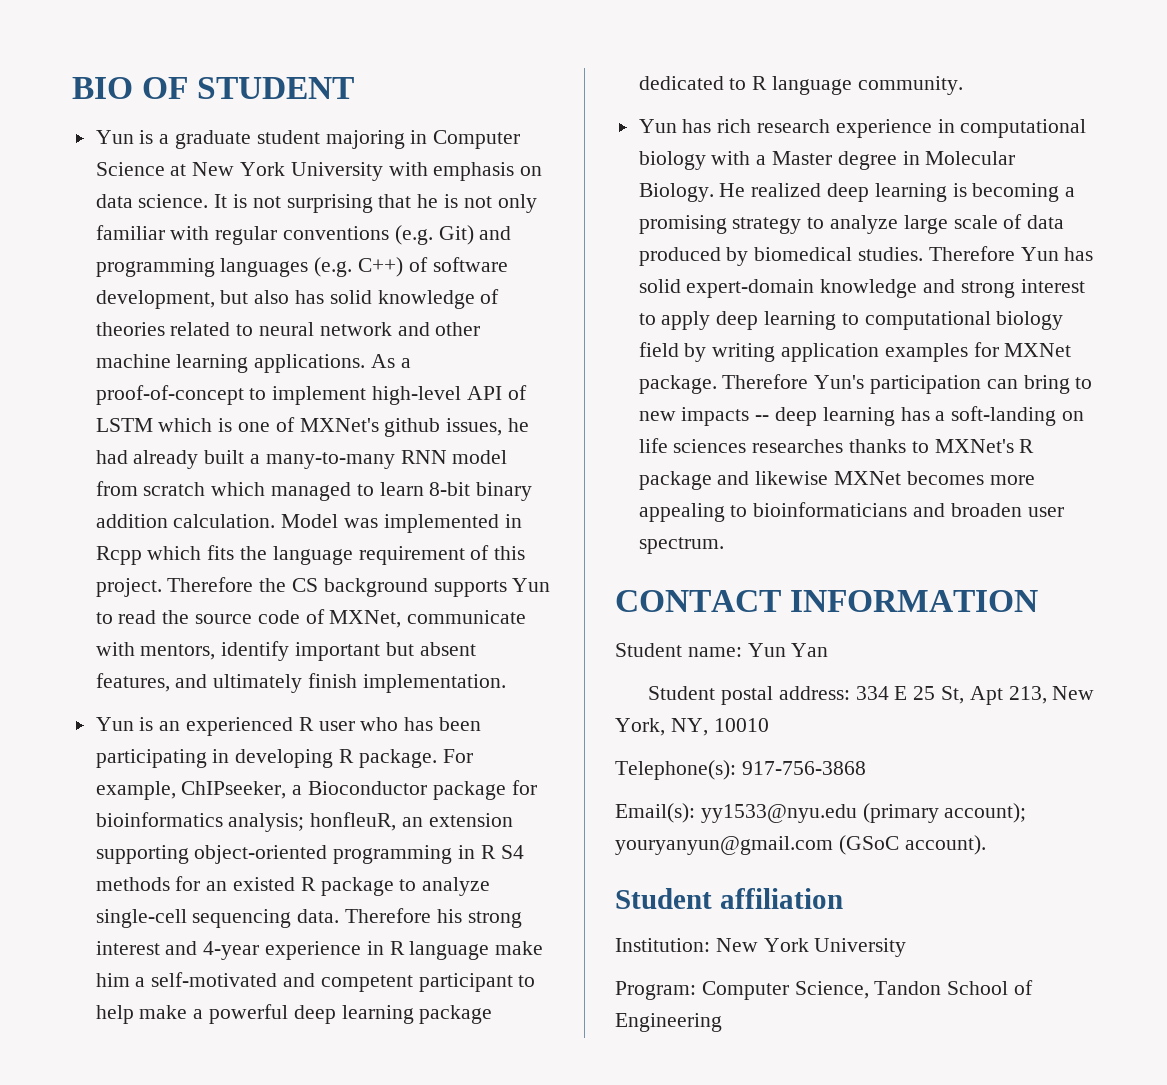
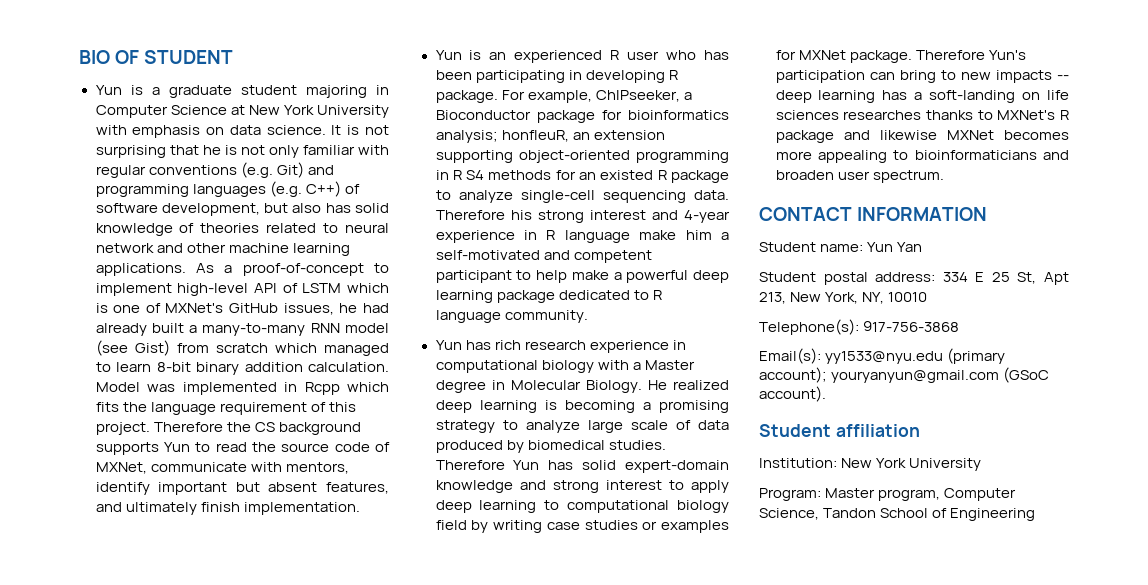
- As a proof-of-concept to implement high-level API of LSTM which is one of MXNet's github issues, he had already built a many-to-many RNN model from scratch which managed to learn 8-bit binary addition calculation.
+ As a proof-of-concept to implement high-level API of LSTM which is one of MXNet's GitHub issues, he had already built a many-to-many RNN model (see Gist) from scratch which managed to learn 8-bit binary addition calculation.
- Therefore Yun has solid expert-domain knowledge and strong interest to apply deep learning to computational biology field by writing application examples for MXNet package.
+ Therefore Yun has solid expert-domain knowledge and strong interest to apply deep learning to computational biology field by writing case studies or examples for MXNet package.
- Program: Computer Science, Tandon School of Engineering
+ Program: Master program, Computer Science, Tandon School of Engineering

